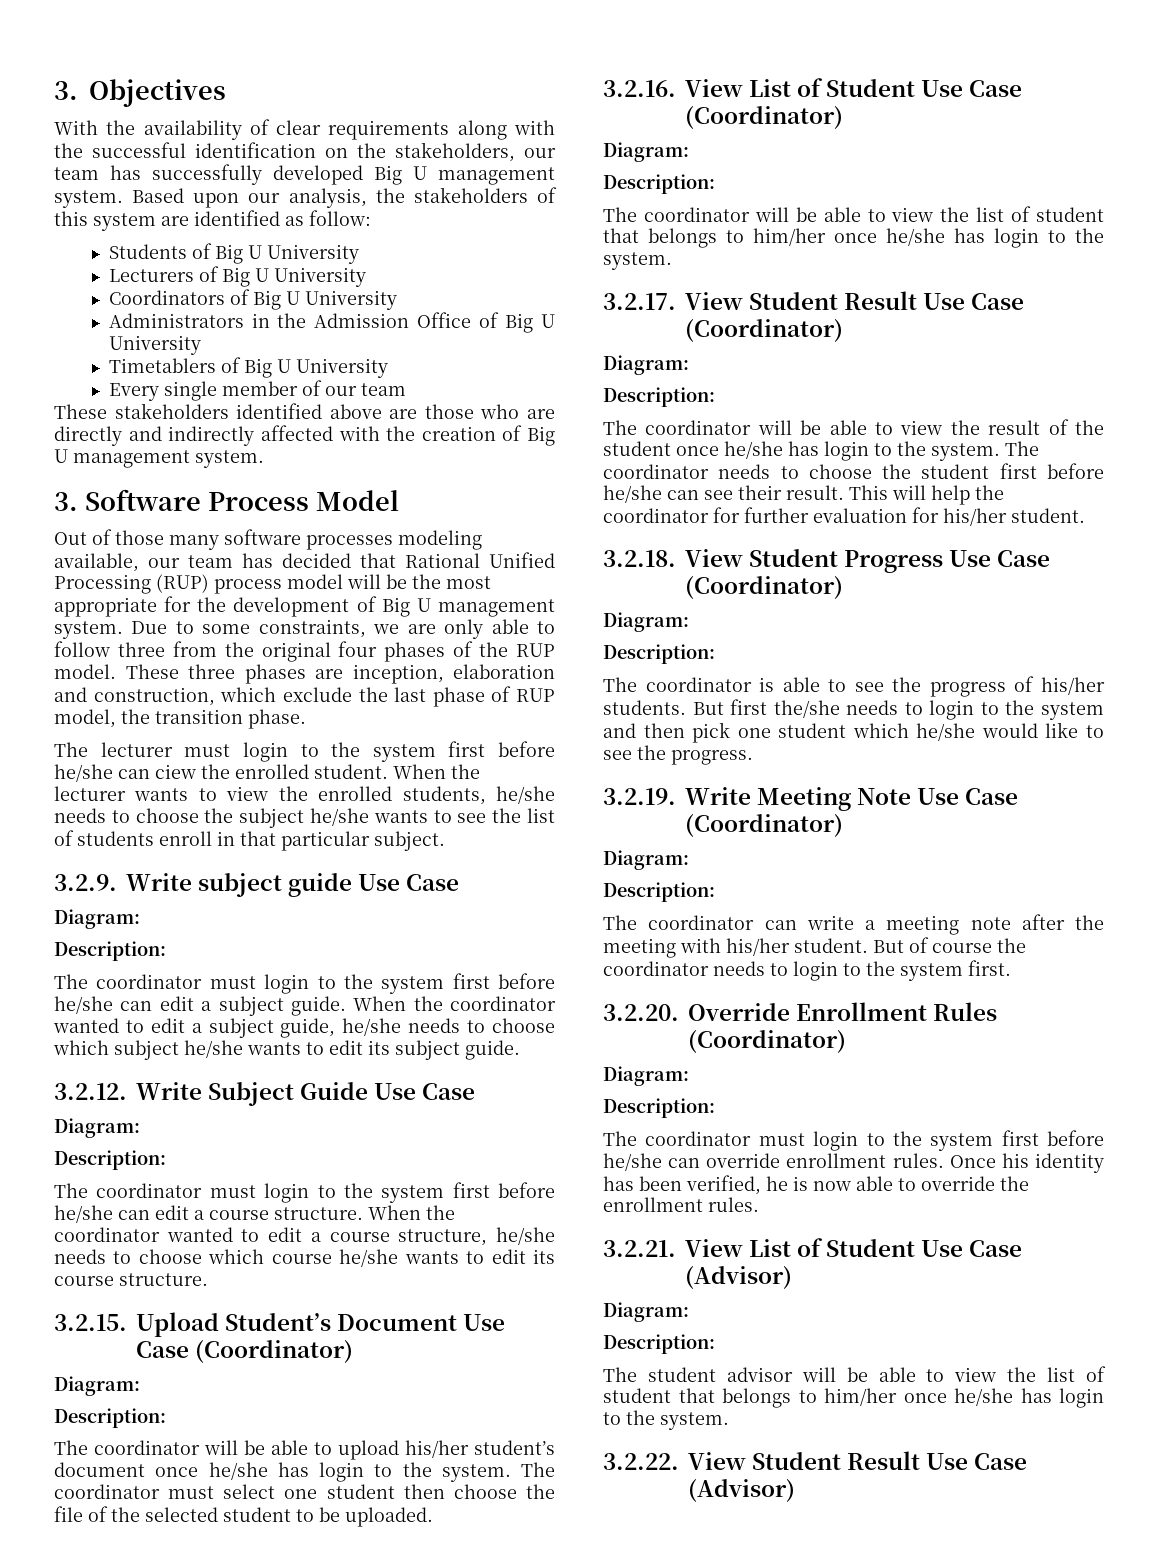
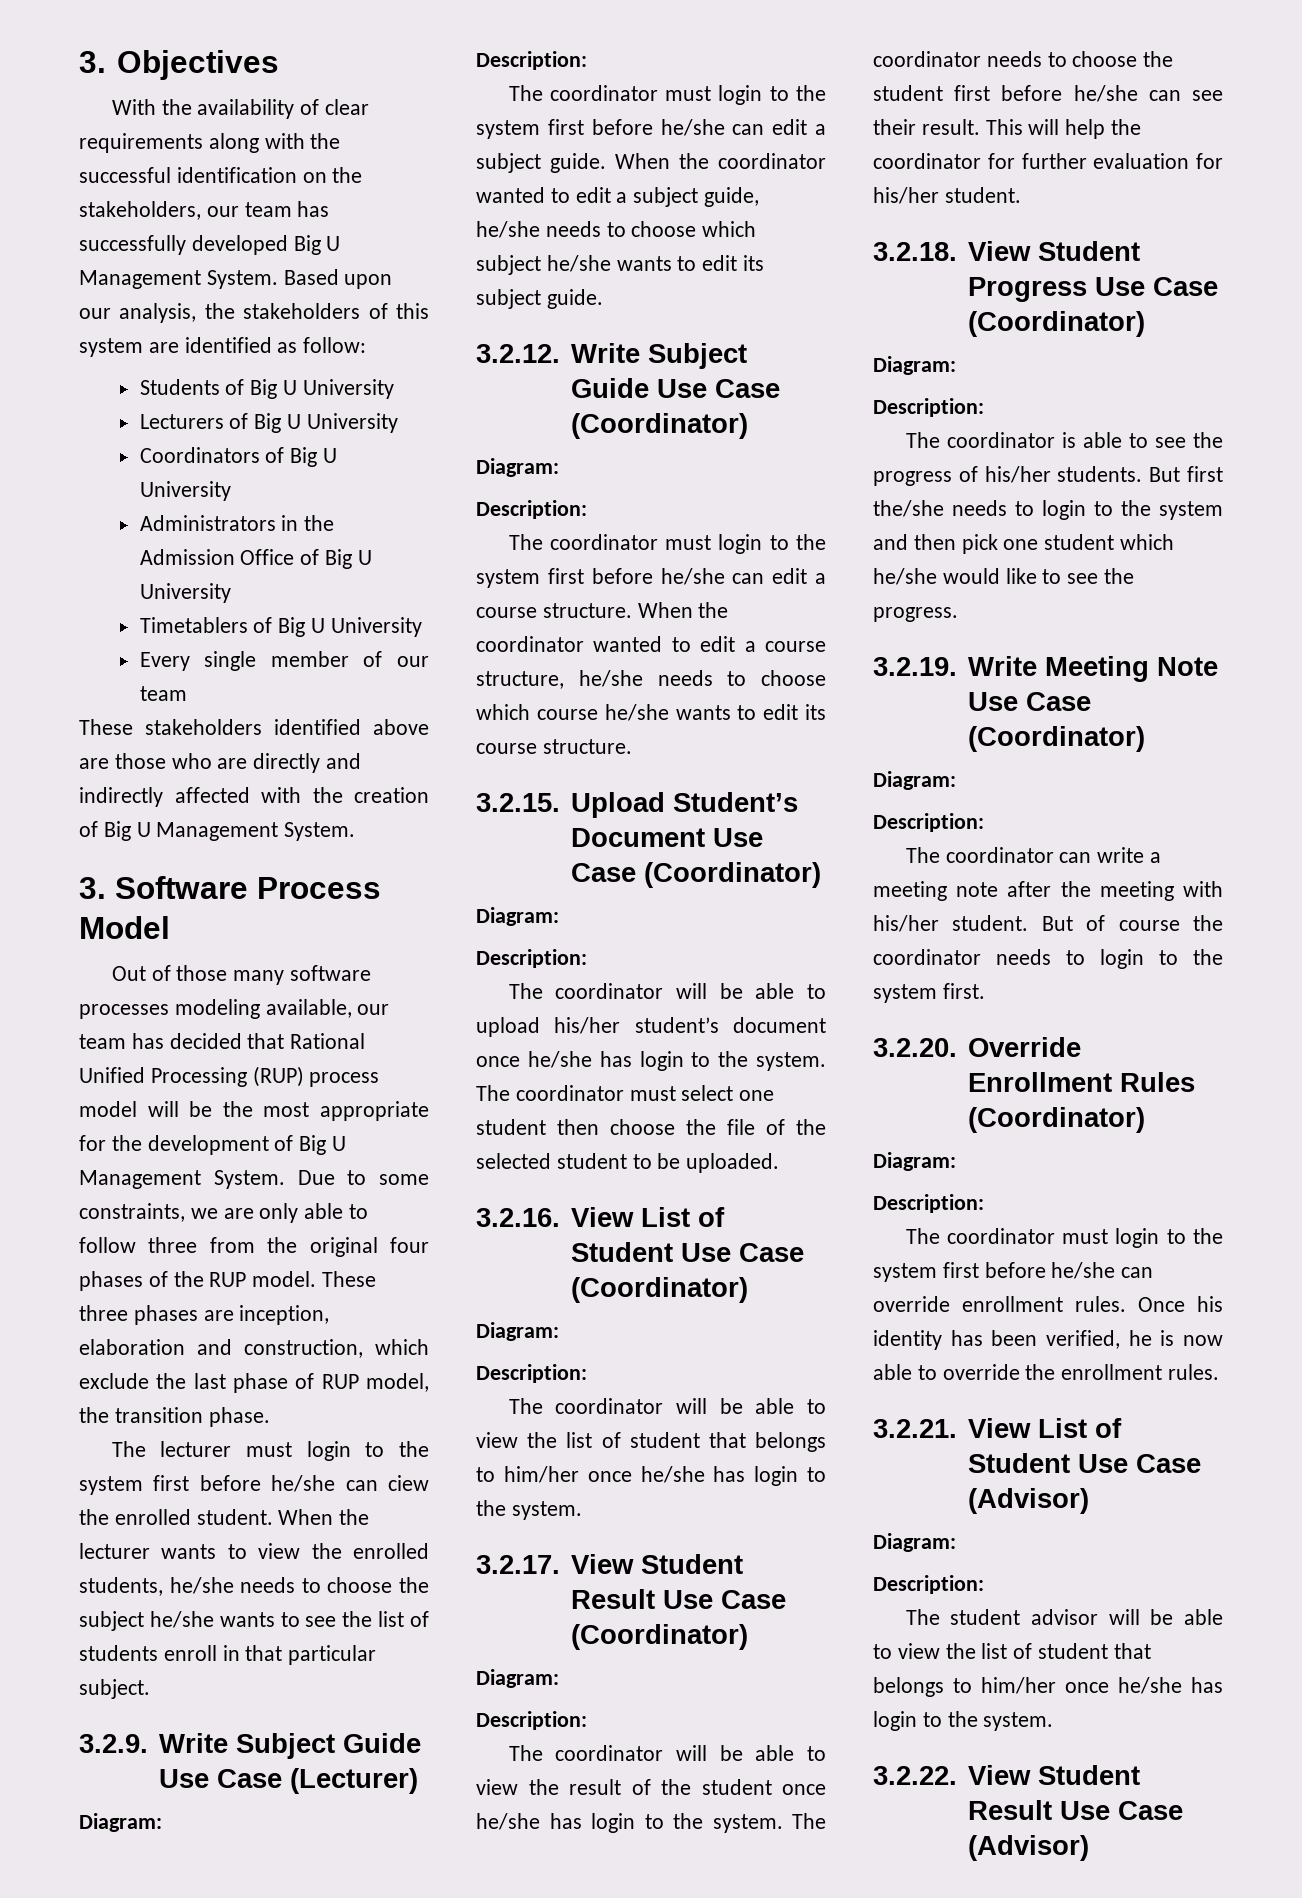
- With the availability of clear requirements along with the successful identification on the stakeholders, our team has successfully developed Big U management system.
+ With the availability of clear requirements along with the successful identification on the stakeholders, our team has successfully developed Big U Management System.
- These stakeholders identified above are those who are directly and indirectly affected with the creation of Big U management system.
+ These stakeholders identified above are those who are directly and indirectly affected with the creation of Big U Management System.
- Out of those many software processes modeling available, our team has decided that Rational Unified Processing (RUP) process model will be the most appropriate for the development of Big U management system.
+ Out of those many software processes modeling available, our team has decided that Rational Unified Processing (RUP) process model will be the most appropriate for the development of Big U Management System.
- 3.2.9. Write subject guide Use Case
+ 3.2.9. Write Subject Guide Use Case (Lecturer)
- 3.2.12. Write Subject Guide Use Case
+ 3.2.12. Write Subject Guide Use Case (Coordinator)

